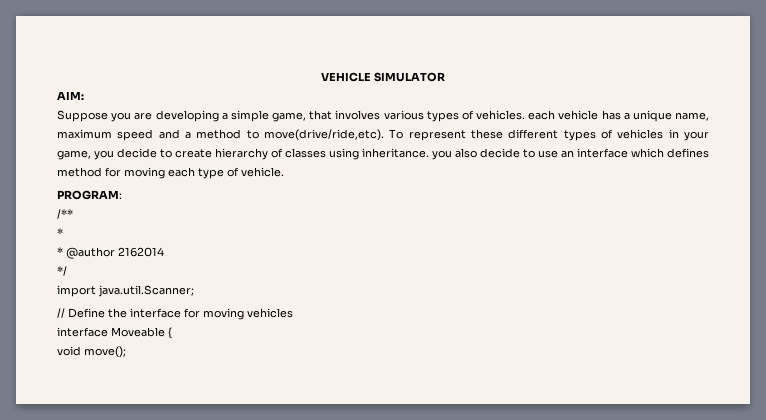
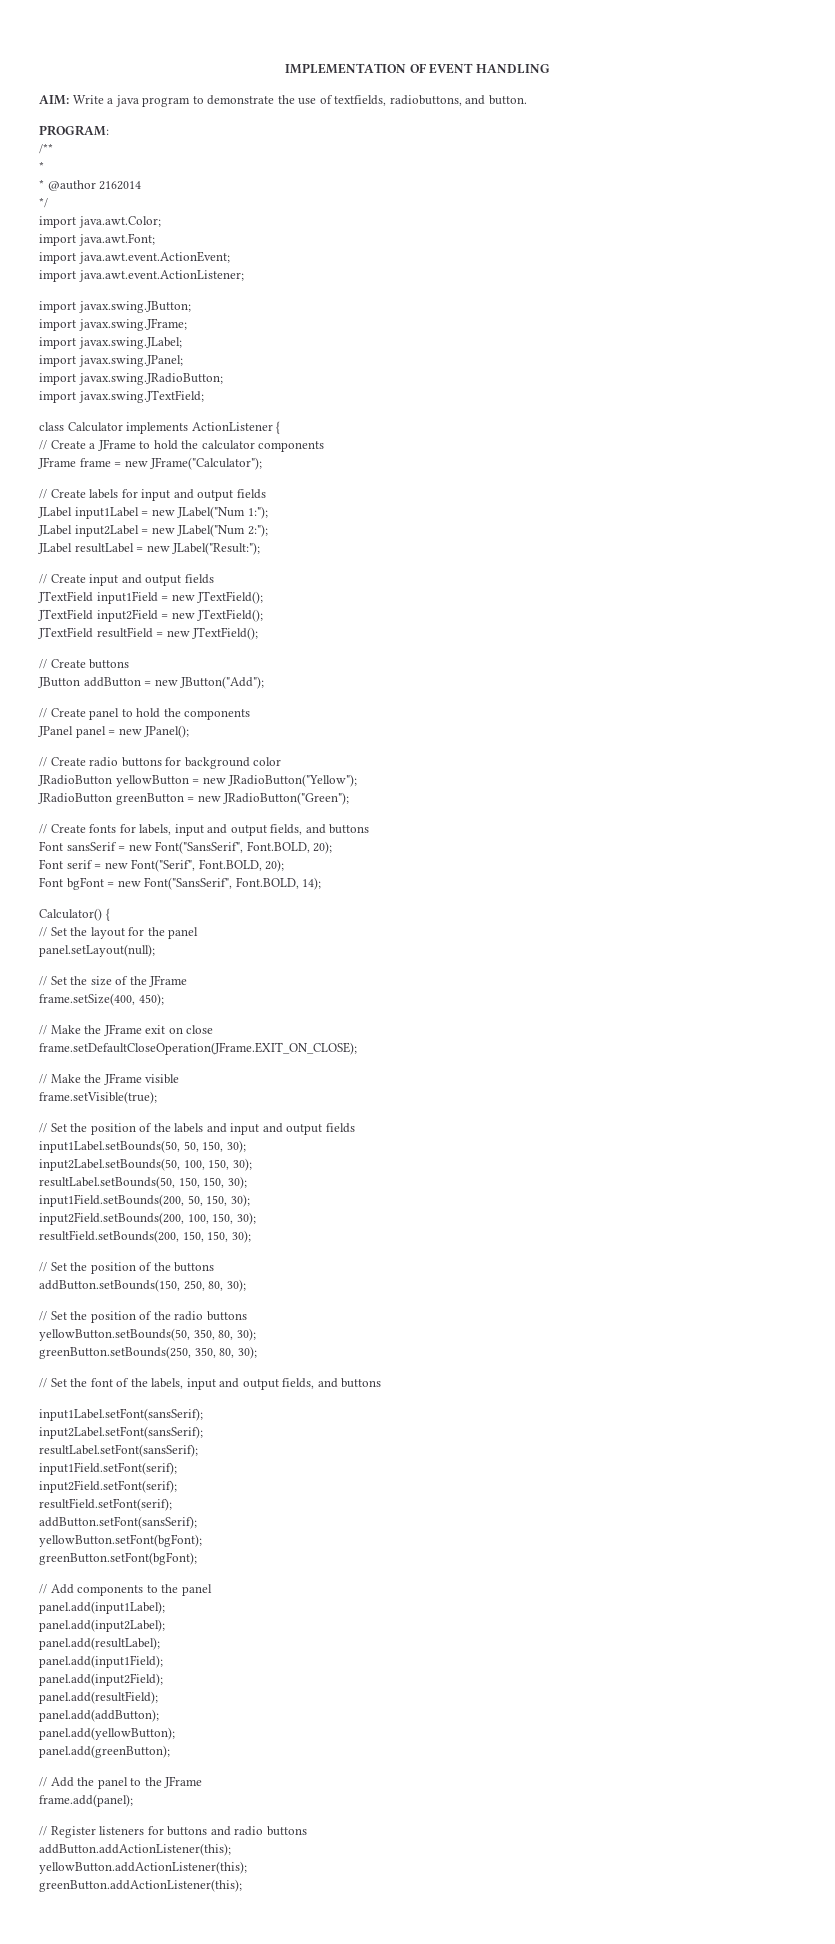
- VEHICLE SIMULATOR
- AIM:
- Suppose you are developing a simple game, that involves various types of vehicles. each vehicle has a unique name, maximum speed and a method to move(drive/ride,etc). To represent these different types of vehicles in your game, you decide to create hierarchy of classes using inheritance. you also decide to use an interface which defines method for moving each type of vehicle.
+ IMPLEMENTATION OF EVENT HANDLING
+ AIM: Write a java program to demonstrate the use of textfields, radiobuttons, and button.
- import java.util.Scanner;
- // Define the interface for moving vehicles
- interface Moveable {
- void move();
+ import java.awt.Color;
+ import java.awt.Font;
+ import java.awt.event.ActionEvent;
+ import java.awt.event.ActionListener;
+ import javax.swing.JButton;
+ import javax.swing.JFrame;
+ import javax.swing.JLabel;
+ import javax.swing.JPanel;
+ import javax.swing.JRadioButton;
+ import javax.swing.JTextField;
+ class Calculator implements ActionListener {
+ // Create a JFrame to hold the calculator components
+ JFrame frame = new JFrame("Calculator");
+ // Create labels for input and output fields
+ JLabel input1Label = new JLabel("Num 1:");
+ JLabel input2Label = new JLabel("Num 2:");
+ JLabel resultLabel = new JLabel("Result:");
+ // Create input and output fields
+ JTextField input1Field = new JTextField();
+ JTextField input2Field = new JTextField();
+ JTextField resultField = new JTextField();
+ // Create buttons
+ JButton addButton = new JButton("Add");
+ // Create panel to hold the components
+ JPanel panel = new JPanel();
+ // Create radio buttons for background color
+ JRadioButton yellowButton = new JRadioButton("Yellow");
+ JRadioButton greenButton = new JRadioButton("Green");
+ // Create fonts for labels, input and output fields, and buttons
+ Font sansSerif = new Font("SansSerif", Font.BOLD, 20);
+ Font serif = new Font("Serif", Font.BOLD, 20);
+ Font bgFont = new Font("SansSerif", Font.BOLD, 14);
+ Calculator() {
+ // Set the layout for the panel
+ panel.setLayout(null);
+ // Set the size of the JFrame
+ frame.setSize(400, 450);
+ // Make the JFrame exit on close
+ frame.setDefaultCloseOperation(JFrame.EXIT_ON_CLOSE);
+ // Make the JFrame visible
+ frame.setVisible(true);
+ // Set the position of the labels and input and output fields
+ input1Label.setBounds(50, 50, 150, 30);
+ input2Label.setBounds(50, 100, 150, 30);
+ resultLabel.setBounds(50, 150, 150, 30);
+ input1Field.setBounds(200, 50, 150, 30);
+ input2Field.setBounds(200, 100, 150, 30);
+ resultField.setBounds(200, 150, 150, 30);
+ // Set the position of the buttons
+ addButton.setBounds(150, 250, 80, 30);
+ // Set the position of the radio buttons
+ yellowButton.setBounds(50, 350, 80, 30);
+ greenButton.setBounds(250, 350, 80, 30);
+ // Set the font of the labels, input and output fields, and buttons
+ input1Label.setFont(sansSerif);
+ input2Label.setFont(sansSerif);
+ resultLabel.setFont(sansSerif);
+ input1Field.setFont(serif);
+ input2Field.setFont(serif);
+ resultField.setFont(serif);
+ addButton.setFont(sansSerif);
+ yellowButton.setFont(bgFont);
+ greenButton.setFont(bgFont);
+ // Add components to the panel
+ panel.add(input1Label);
+ panel.add(input2Label);
+ panel.add(resultLabel);
+ panel.add(input1Field);
+ panel.add(input2Field);
+ panel.add(resultField);
+ panel.add(addButton);
+ panel.add(yellowButton);
+ panel.add(greenButton);
+ // Add the panel to the JFrame
+ frame.add(panel);
+ // Register listeners for buttons and radio buttons
+ addButton.addActionListener(this);
+ yellowButton.addActionListener(this);
+ greenButton.addActionListener(this);

